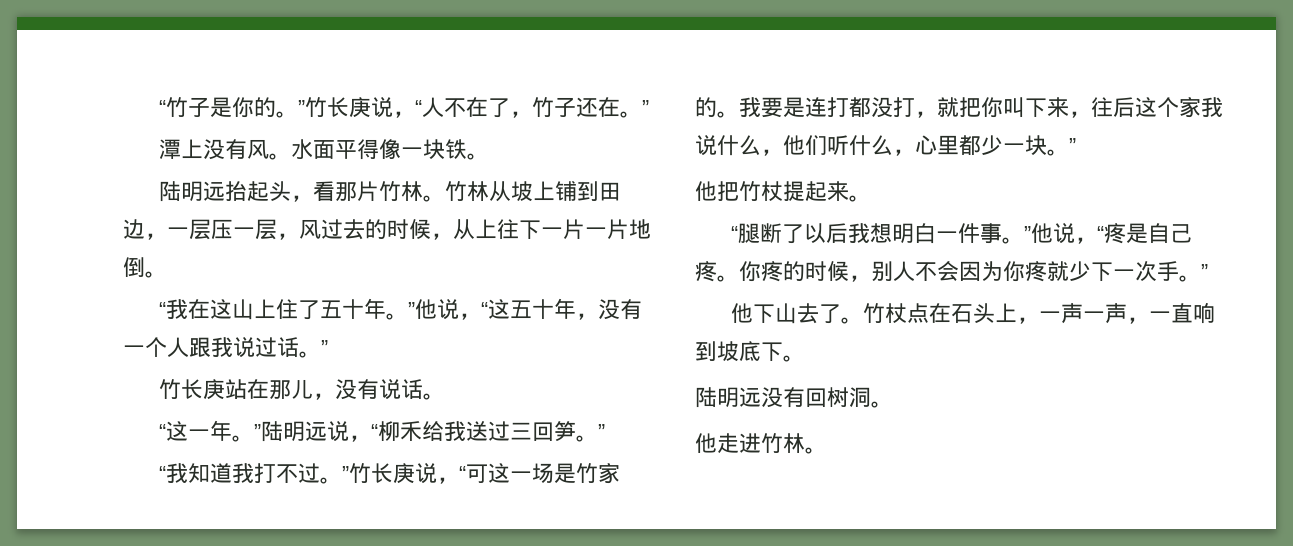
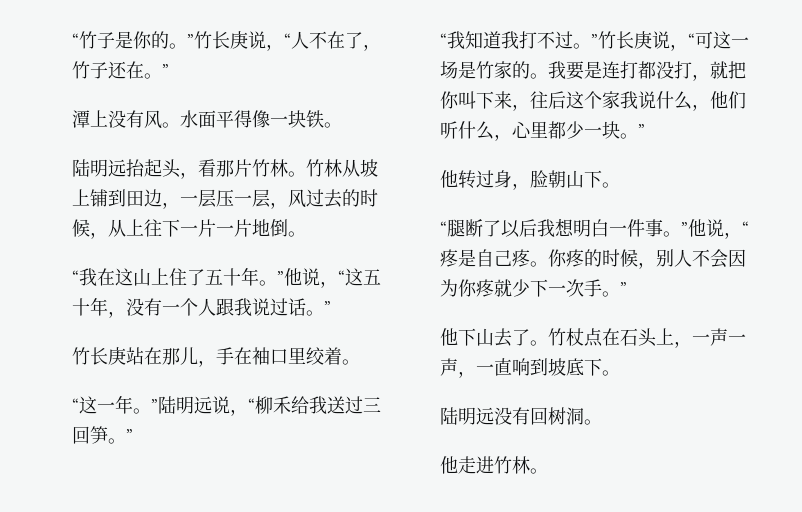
- 竹长庚站在那儿，没有说话。
+ 竹长庚站在那儿，手在袖口里绞着。
- 他把竹杖提起来。
+ 他转过身，脸朝山下。

